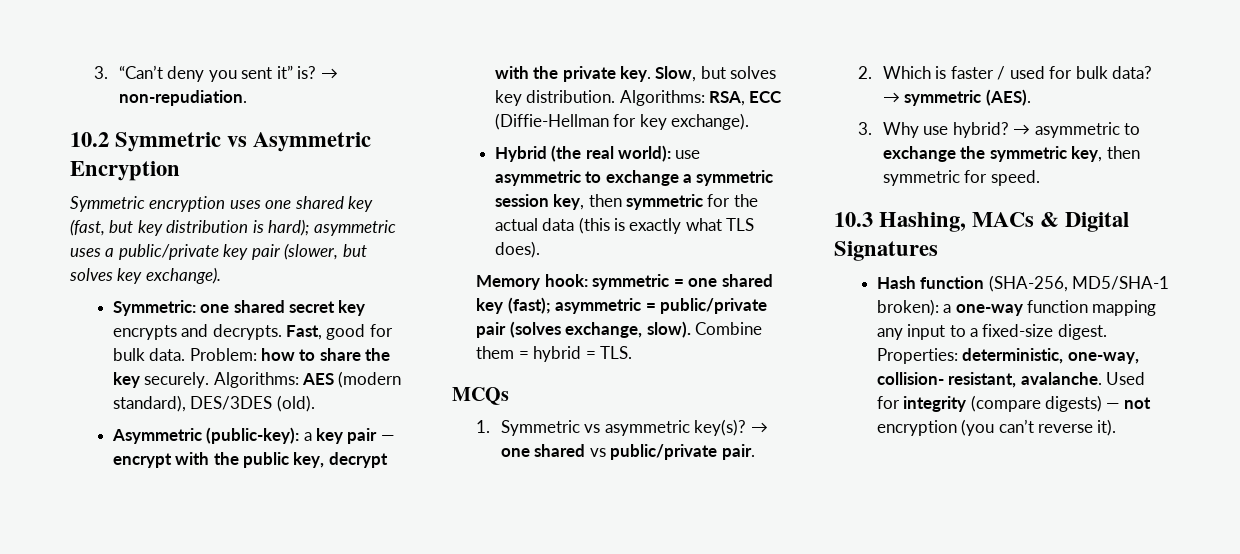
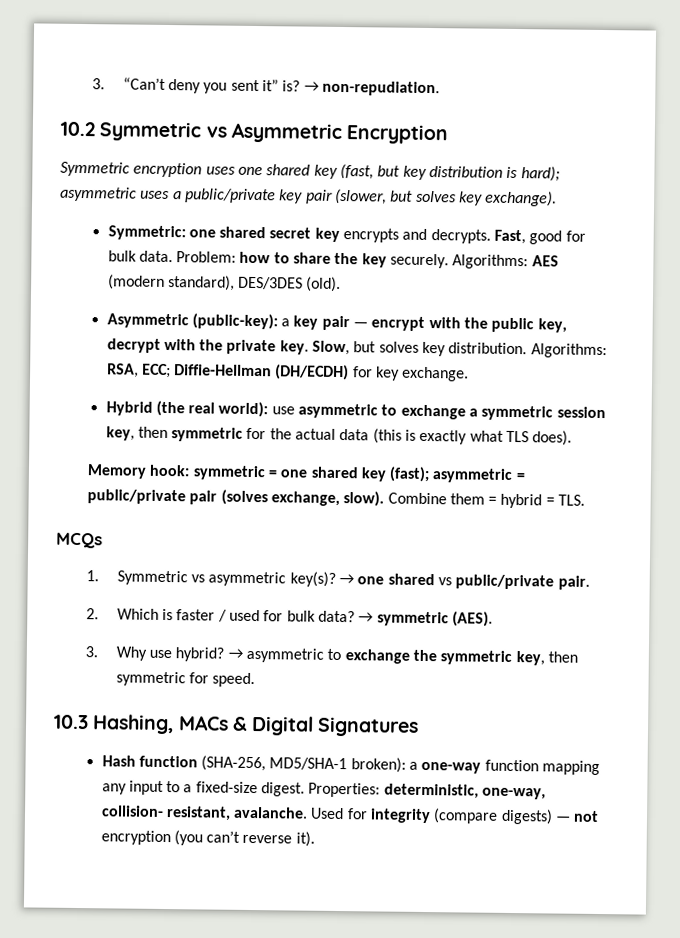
- Algorithms: RSA, ECC (Diffie-Hellman for key exchange).
+ Algorithms: RSA, ECC; Diffie-Hellman (DH/ECDH) for key exchange.

